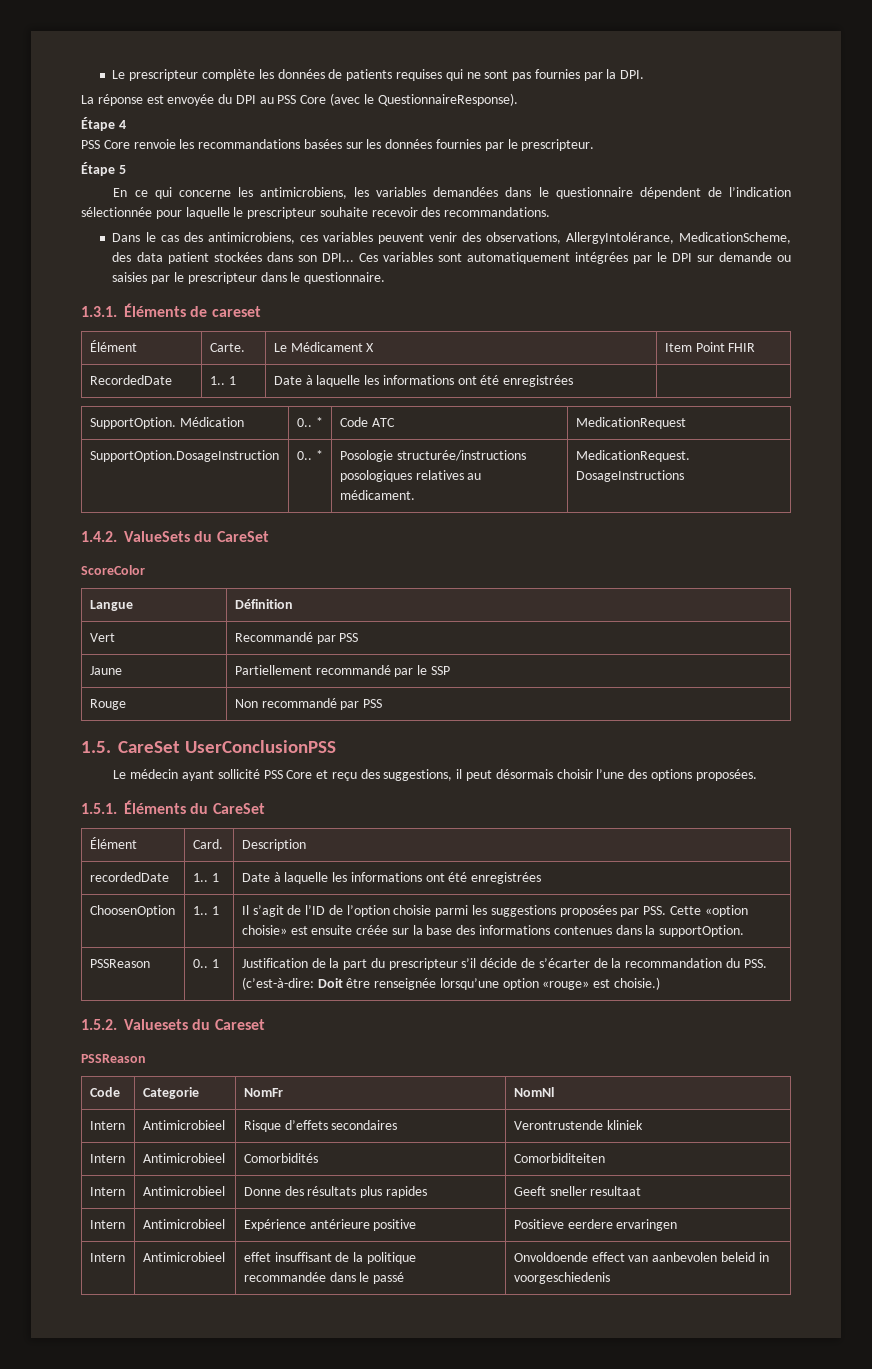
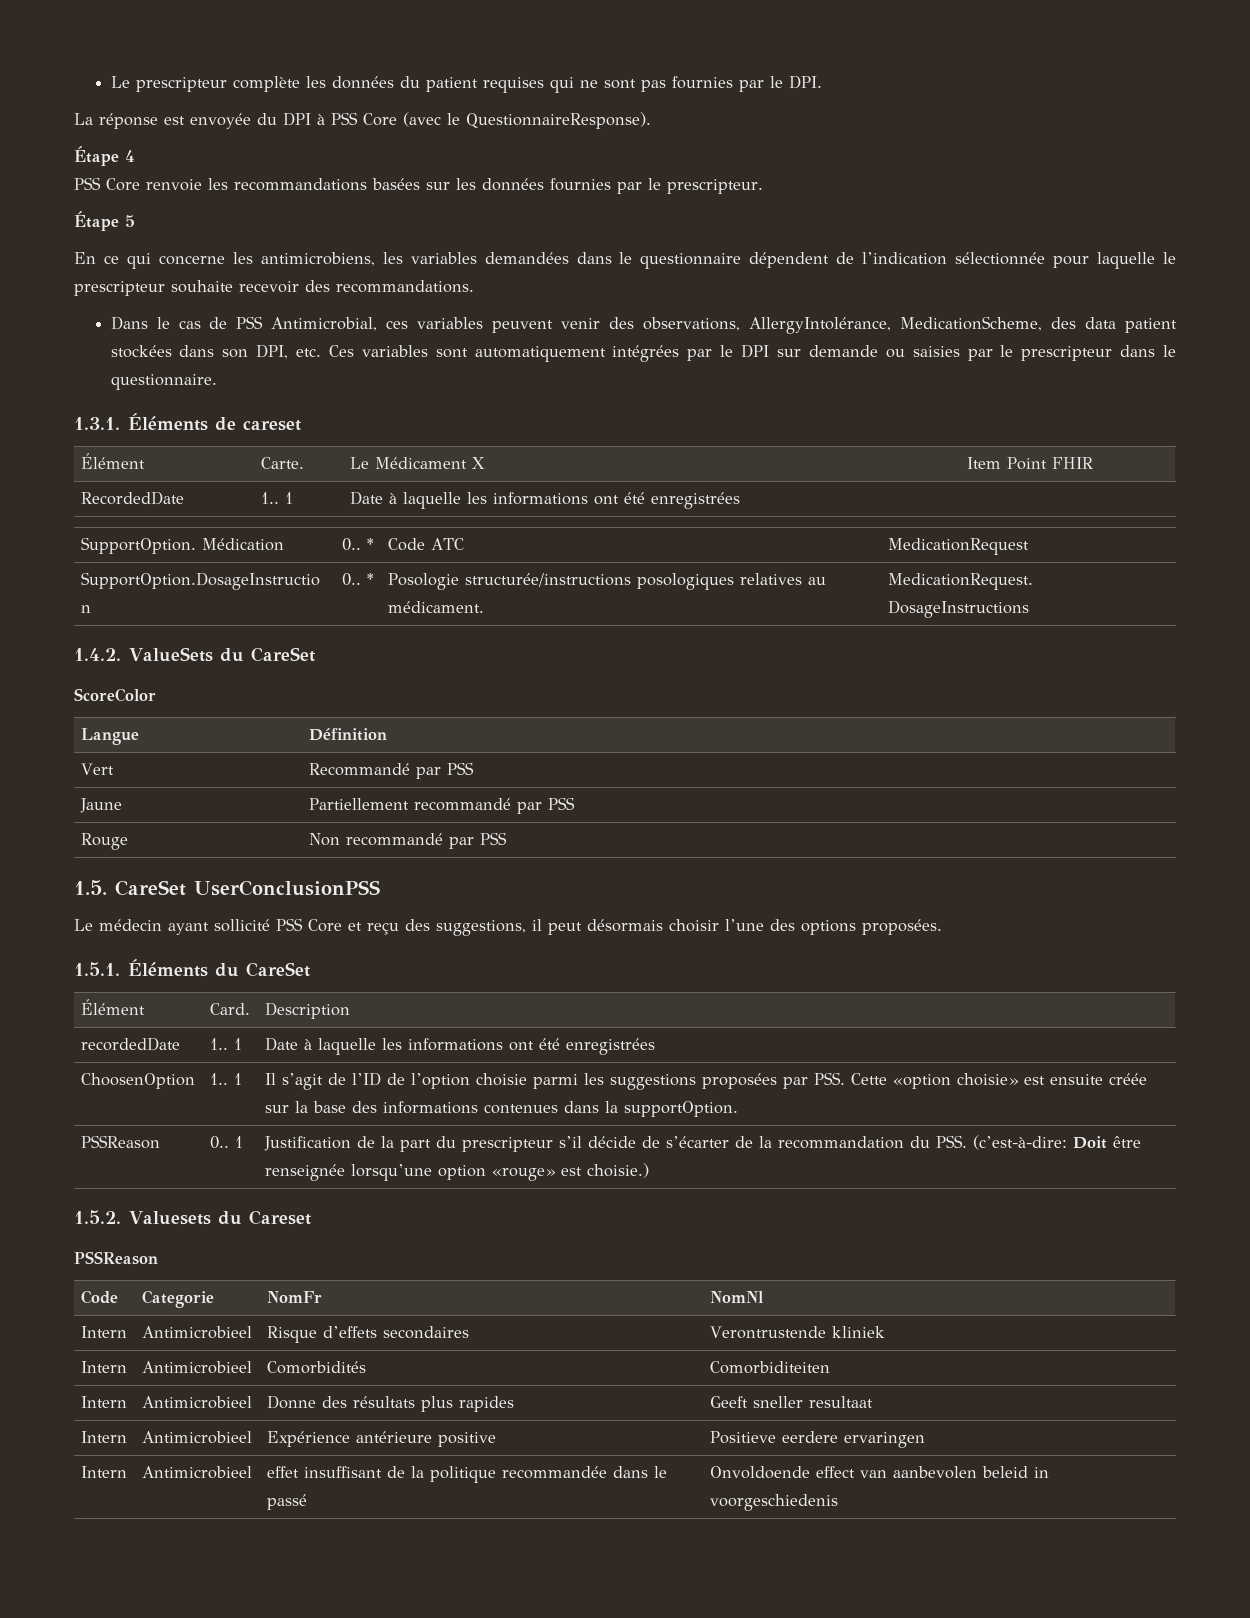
- Le prescripteur complète les données de patients requises qui ne sont pas fournies par la DPI.
+ Le prescripteur complète les données du patient requises qui ne sont pas fournies par le DPI.
- La réponse est envoyée du DPI au PSS Core (avec le QuestionnaireResponse).
+ La réponse est envoyée du DPI à PSS Core (avec le QuestionnaireResponse).
- Dans le cas des antimicrobiens, ces variables peuvent venir des observations, AllergyIntolérance, MedicationScheme, des data patient stockées dans son DPI... Ces variables sont automatiquement intégrées par le DPI sur demande ou saisies par le prescripteur dans le questionnaire.
+ Dans le cas de PSS Antimicrobial, ces variables peuvent venir des observations, AllergyIntolérance, MedicationScheme, des data patient stockées dans son DPI, etc. Ces variables sont automatiquement intégrées par le DPI sur demande ou saisies par le prescripteur dans le questionnaire.
- Jaune | Partiellement recommandé par le SSP
+ Jaune | Partiellement recommandé par PSS

